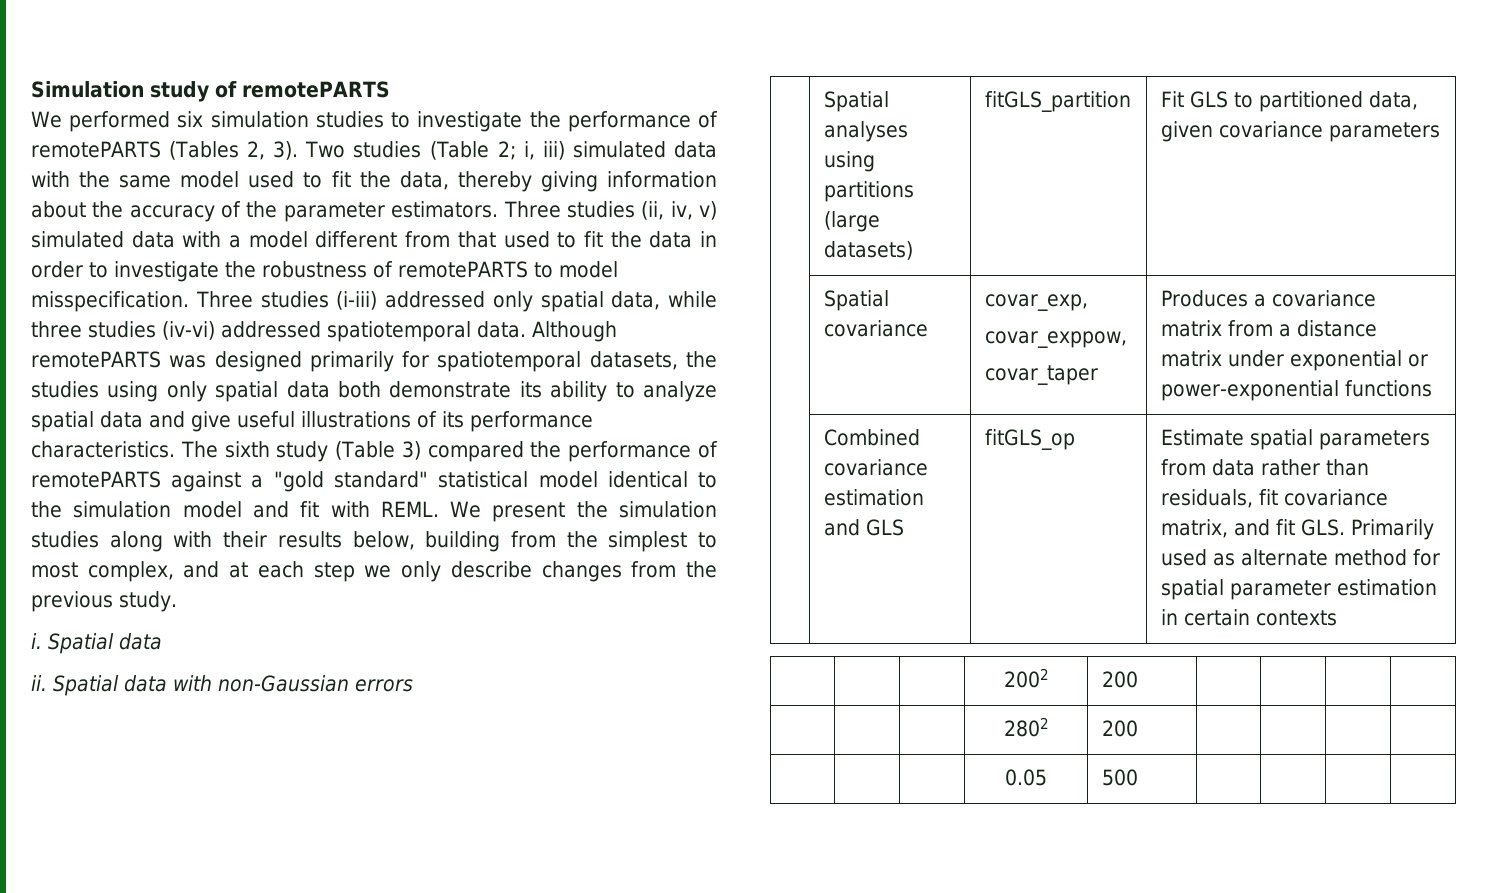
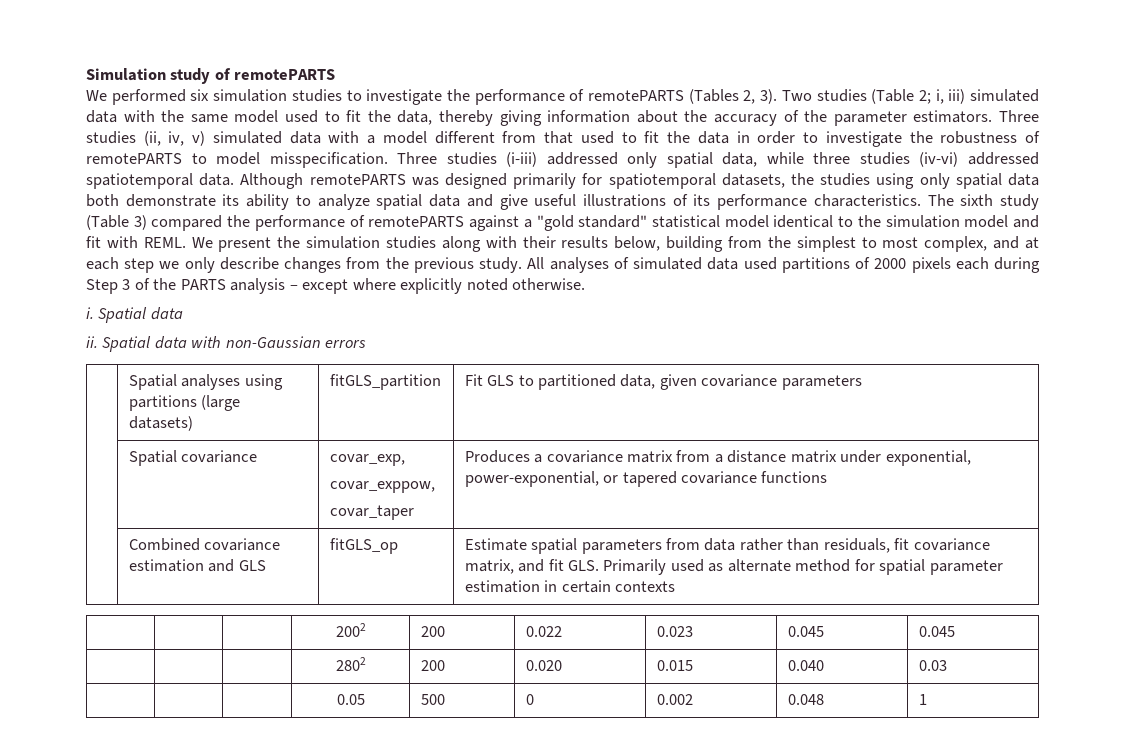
+ All analyses of simulated data used partitions of 2000 pixels each during Step 3 of the PARTS analysis – except where explicitly noted otherwise.
  | Spatial covariance | covar_exp,
  covar_exppow,
- covar_taper | Produces a covariance matrix from a distance matrix under exponential or power-exponential functions
+ covar_taper | Produces a covariance matrix from a distance matrix under exponential, power-exponential, or tapered covariance functions
- | | | 2002 | 200 | | | |
- | | | 2802 | 200 | | | |
- | | | 0.05 | 500 | | | |
+ | | | 2002 | 200 | 0.022 | 0.023 | 0.045 | 0.045
+ | | | 2802 | 200 | 0.020 | 0.015 | 0.040 | 0.03
+ | | | 0.05 | 500 | 0 | 0.002 | 0.048 | 1

